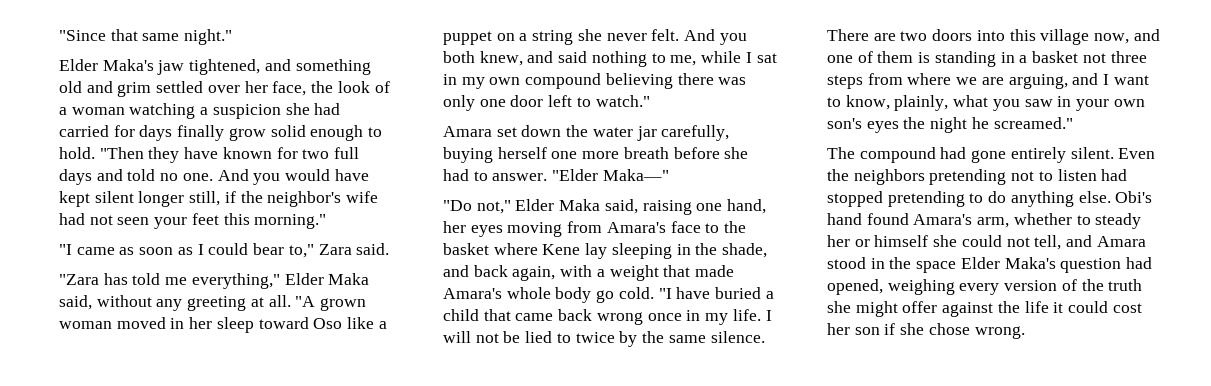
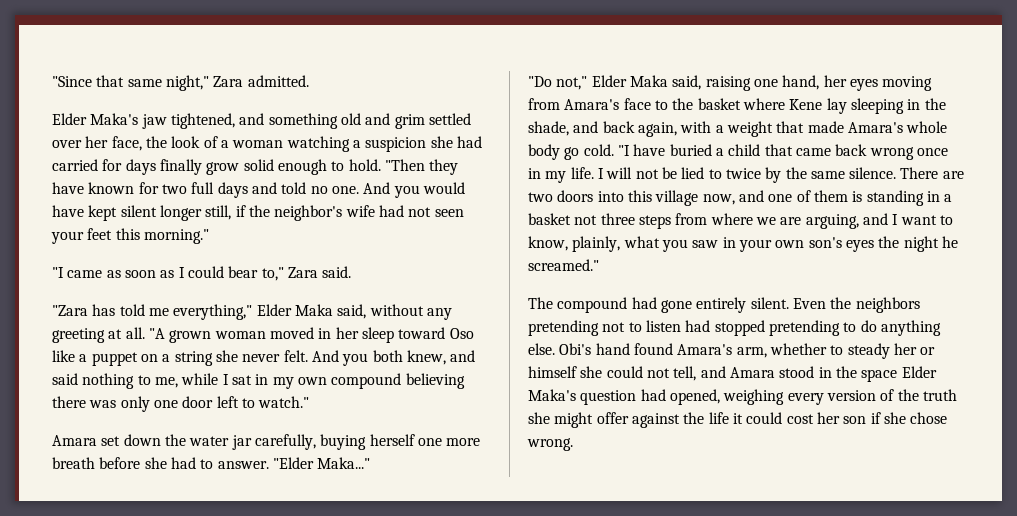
- "Since that same night."
+ "Since that same night," Zara admitted.
- "Elder Maka—"
+ "Elder Maka..."

